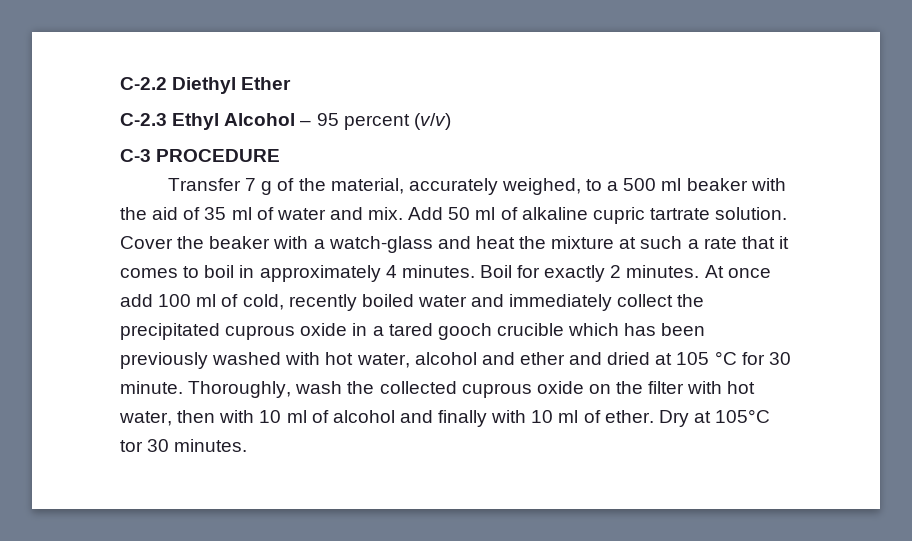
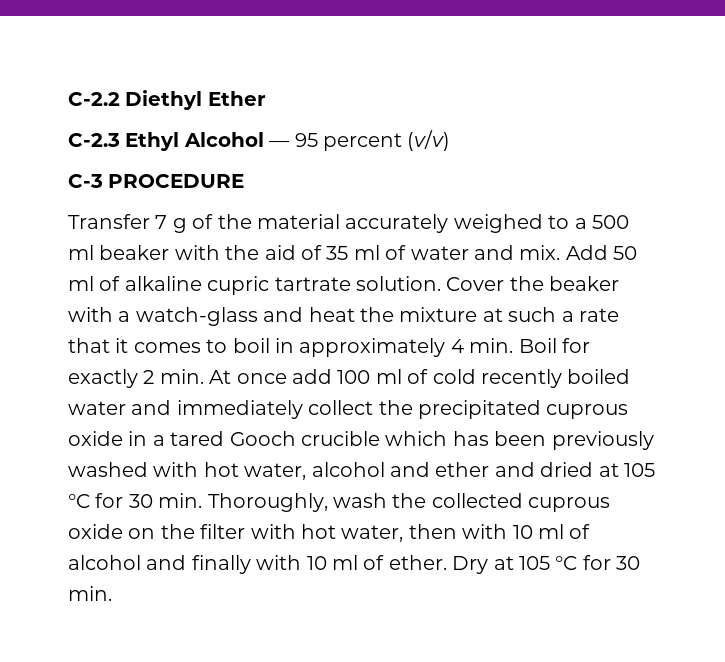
- C-2.3 Ethyl Alcohol – 95 percent (v/v)
+ C-2.3 Ethyl Alcohol — 95 percent (v/v)
- Transfer 7 g of the material, accurately weighed, to a 500 ml beaker with the aid of 35 ml of water and mix.
+ Transfer 7 g of the material accurately weighed to a 500 ml beaker with the aid of 35 ml of water and mix.
- Cover the beaker with a watch-glass and heat the mixture at such a rate that it comes to boil in approximately 4 minutes. Boil for exactly 2 minutes. At once add 100 ml of cold, recently boiled water and immediately collect the precipitated cuprous oxide in a tared gooch crucible which has been previously washed with hot water, alcohol and ether and dried at 105 °C for 30 minute. Thoroughly, wash the collected cuprous oxide on the filter with hot water, then with 10 ml of alcohol and finally with 10 ml of ether.
+ Cover the beaker with a watch-glass and heat the mixture at such a rate that it comes to boil in approximately 4 min. Boil for exactly 2 min. At once add 100 ml of cold recently boiled water and immediately collect the precipitated cuprous oxide in a tared Gooch crucible which has been previously washed with hot water, alcohol and ether and dried at 105 °C for 30 min. Thoroughly, wash the collected cuprous oxide on the filter with hot water, then with 10 ml of alcohol and finally with 10 ml of ether.
- Dry at 105°C tor 30 minutes.
+ Dry at 105 °C for 30 min.

